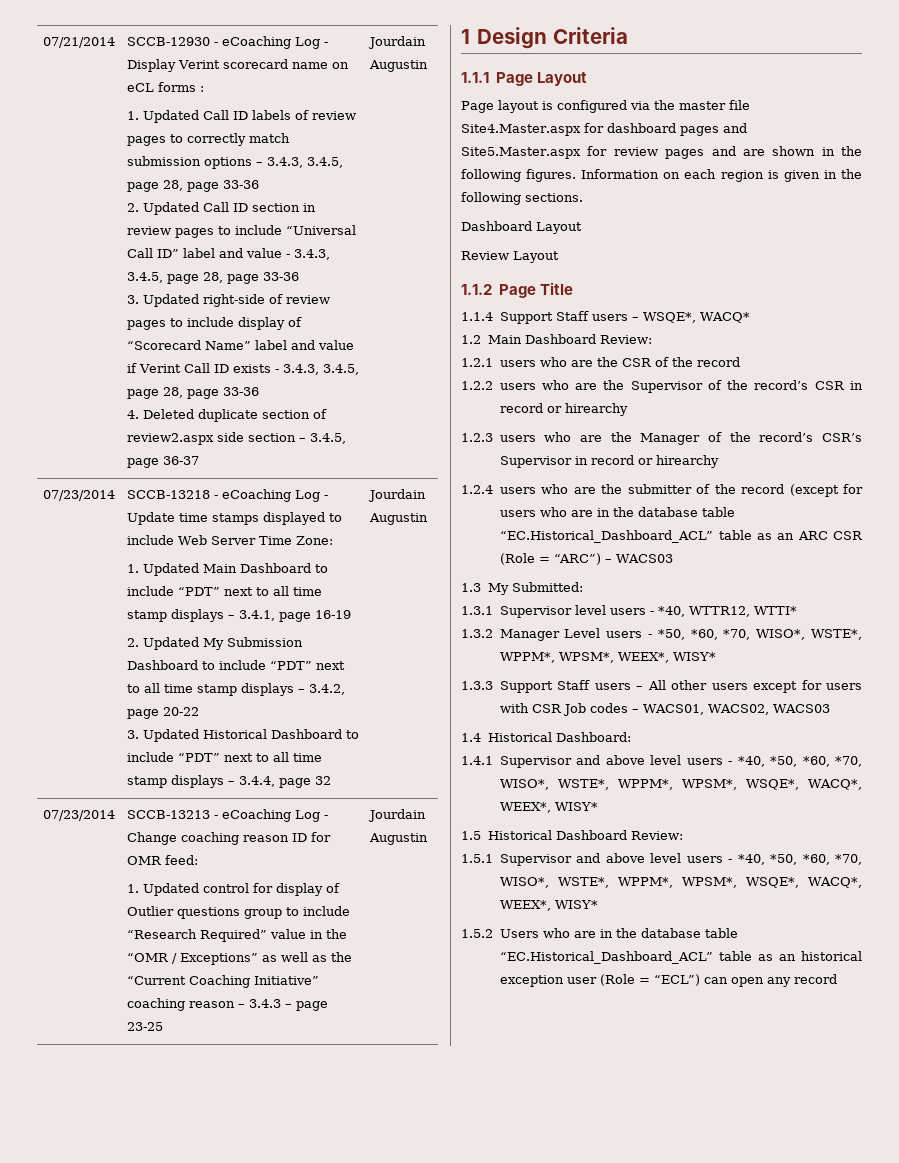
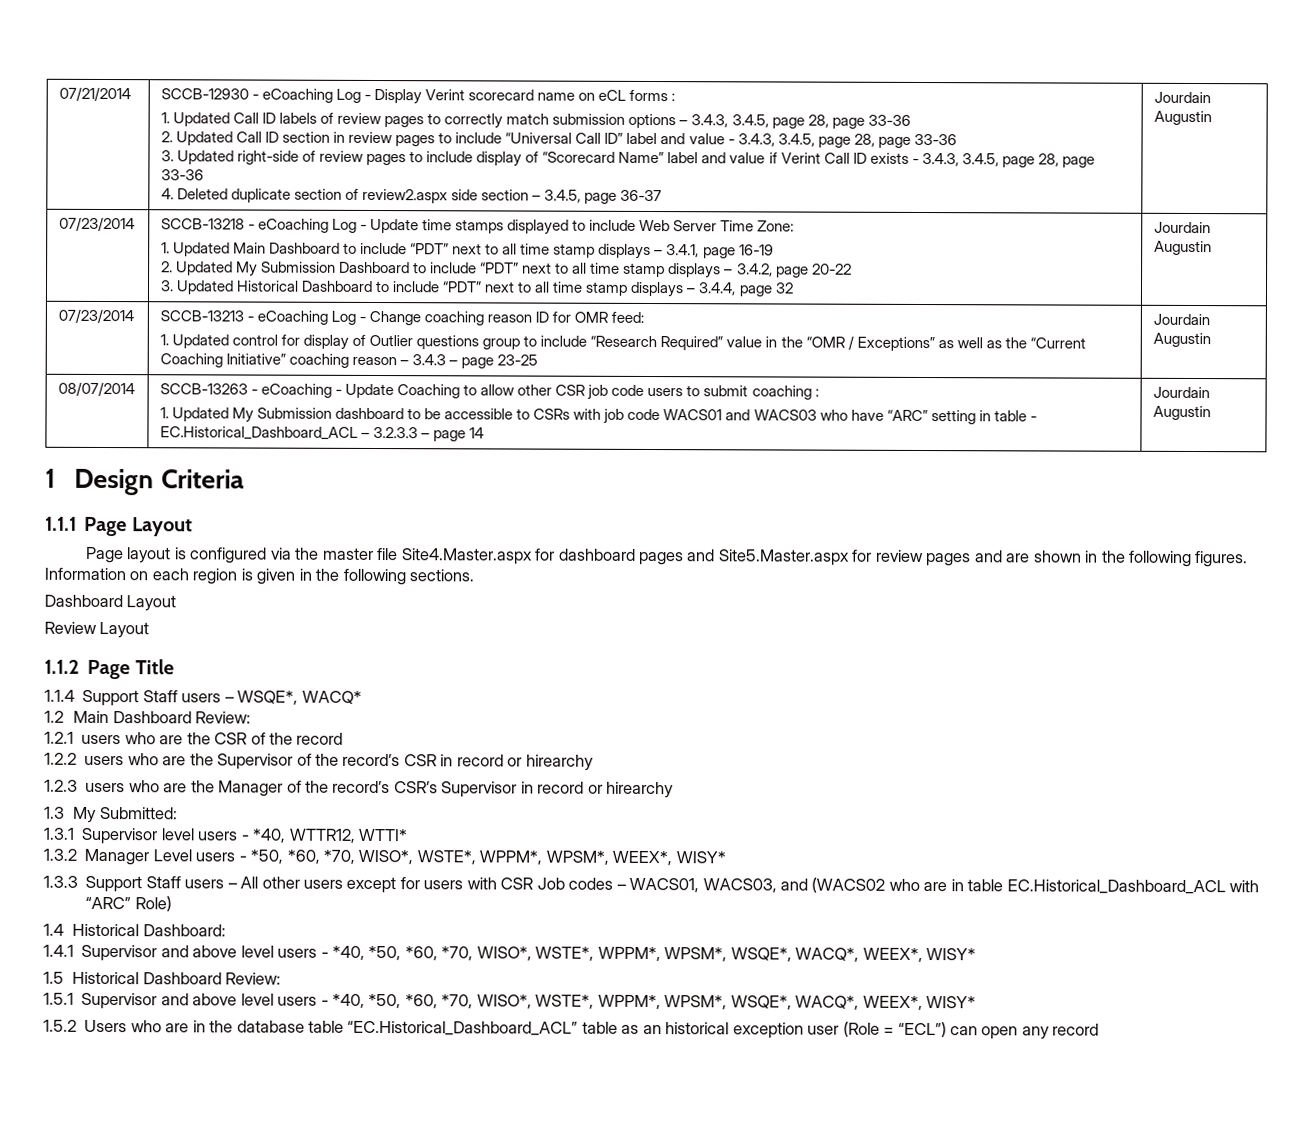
+ 08/07/2014 | SCCB-13263 - eCoaching - Update Coaching to allow other CSR job code users to submit coaching :
+ 1. Updated My Submission dashboard to be accessible to CSRs with job code WACS01 and WACS03 who have “ARC” setting in table - EC.Historical_Dashboard_ACL – 3.2.3.3 – page 14 | Jourdain Augustin
- 1.2.4 users who are the submitter of the record (except for users who are in the database table “EC.Historical_Dashboard_ACL” table as an ARC CSR (Role = “ARC”) – WACS03
- 1.3.3 Support Staff users – All other users except for users with CSR Job codes – WACS01, WACS02, WACS03
+ 1.3.3 Support Staff users – All other users except for users with CSR Job codes – WACS01, WACS03, and (WACS02 who are in table EC.Historical_Dashboard_ACL with “ARC” Role)

